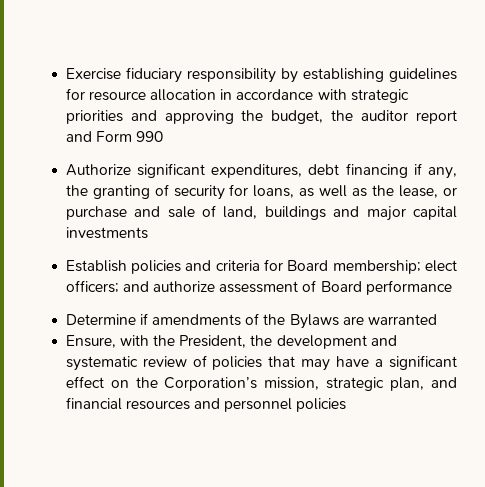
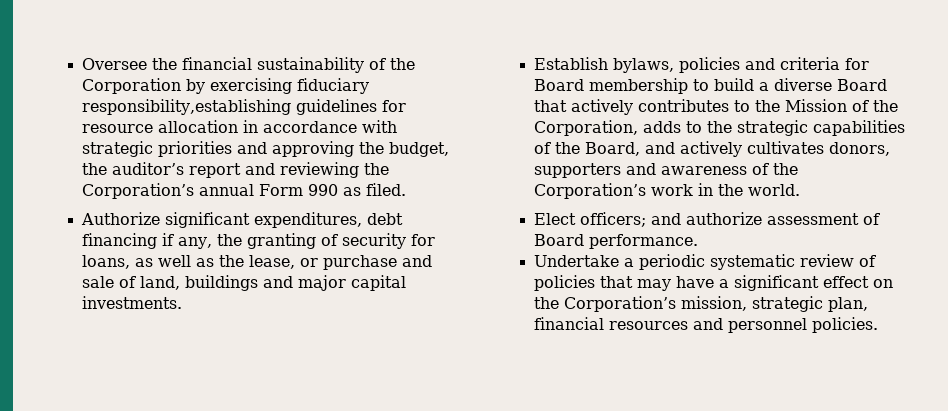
- Exercise fiduciary responsibility by establishing guidelines for resource allocation in accordance with strategic priorities and approving the budget, the auditor report and Form 990
+ Oversee the financial sustainability of the Corporation by exercising fiduciary responsibility,establishing guidelines for resource allocation in accordance with strategic priorities and approving the budget, the auditor’s report and reviewing the Corporation’s annual Form 990 as filed.
- Authorize significant expenditures, debt financing if any, the granting of security for loans, as well as the lease, or purchase and sale of land, buildings and major capital investments
+ Authorize significant expenditures, debt financing if any, the granting of security for loans, as well as the lease, or purchase and sale of land, buildings and major capital investments.
- Establish policies and criteria for Board membership; elect officers; and authorize assessment of Board performance
- Determine if amendments of the Bylaws are warranted
- Ensure, with the President, the development and systematic review of policies that may have a significant effect on the Corporation’s mission, strategic plan, and financial resources and personnel policies
+ Establish bylaws, policies and criteria for Board membership to build a diverse Board that actively contributes to the Mission of the Corporation, adds to the strategic capabilities of the Board, and actively cultivates donors, supporters and awareness of the Corporation’s work in the world.
+ Elect officers; and authorize assessment of Board performance.
+ Undertake a periodic systematic review of policies that may have a significant effect on the Corporation’s mission, strategic plan, financial resources and personnel policies.

